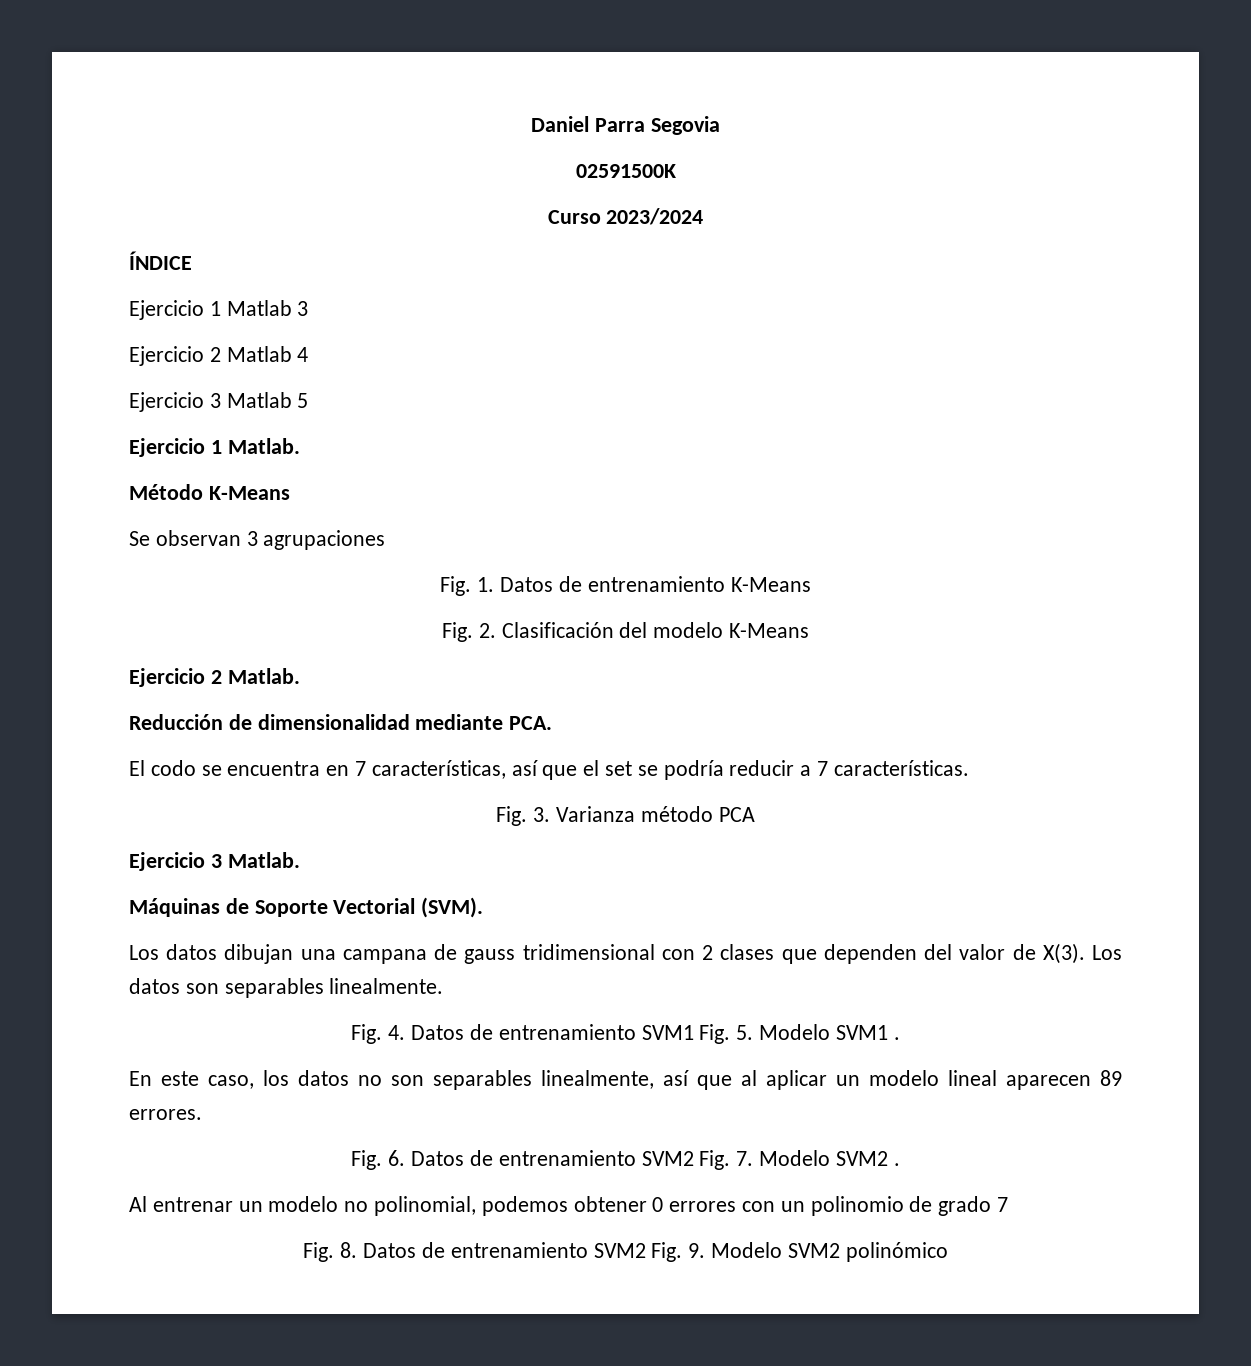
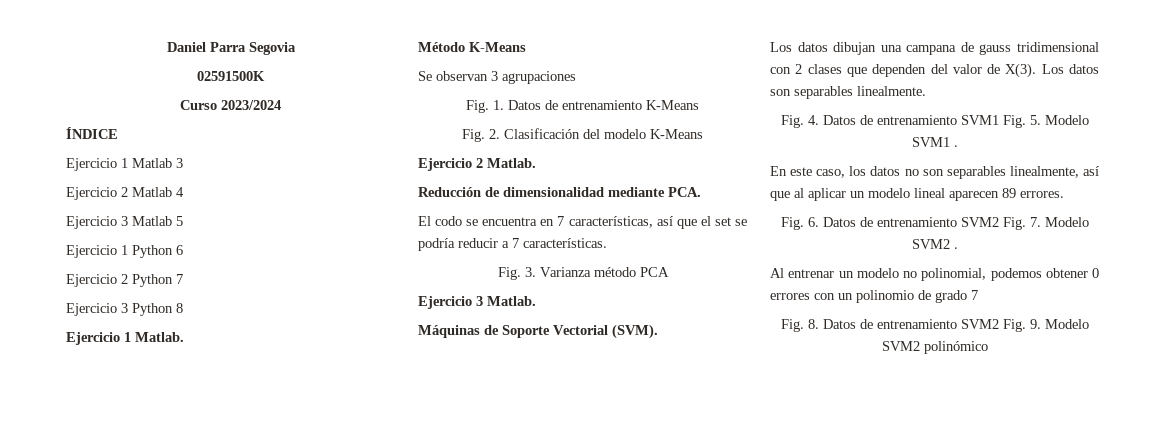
+ Ejercicio 1 Python 6
+ Ejercicio 2 Python 7
+ Ejercicio 3 Python 8

